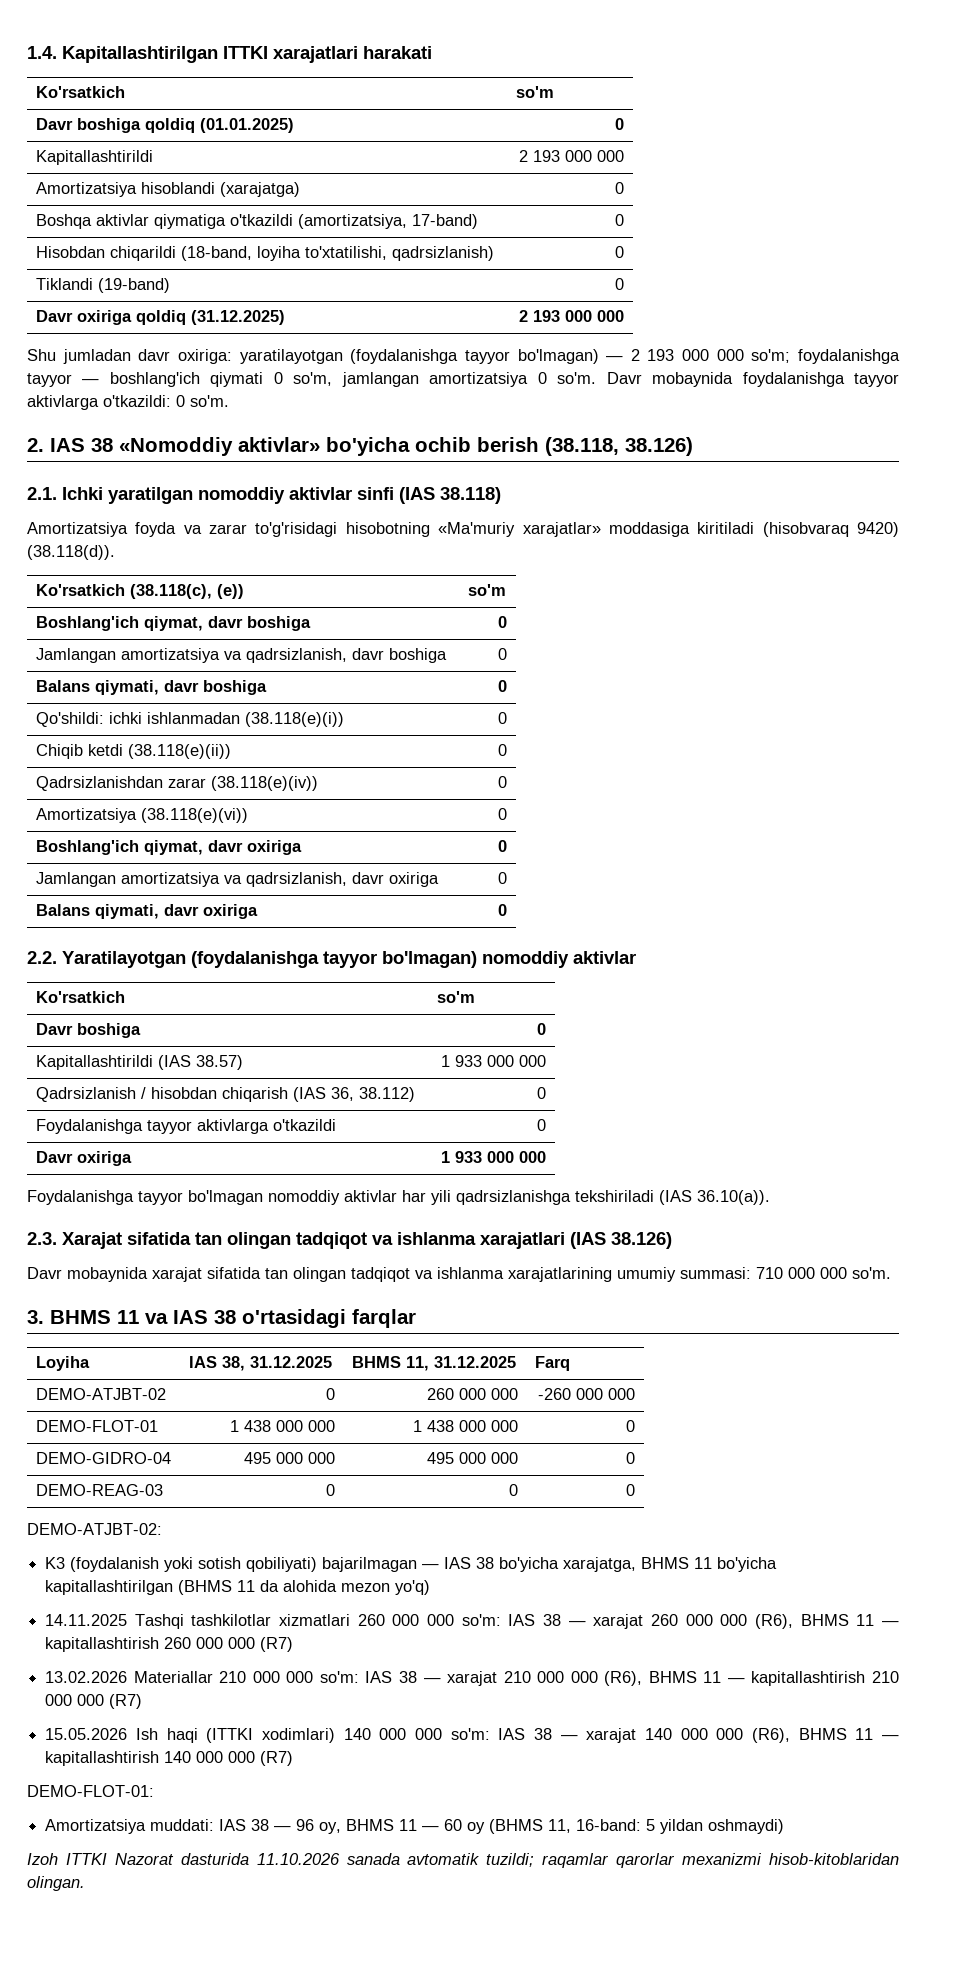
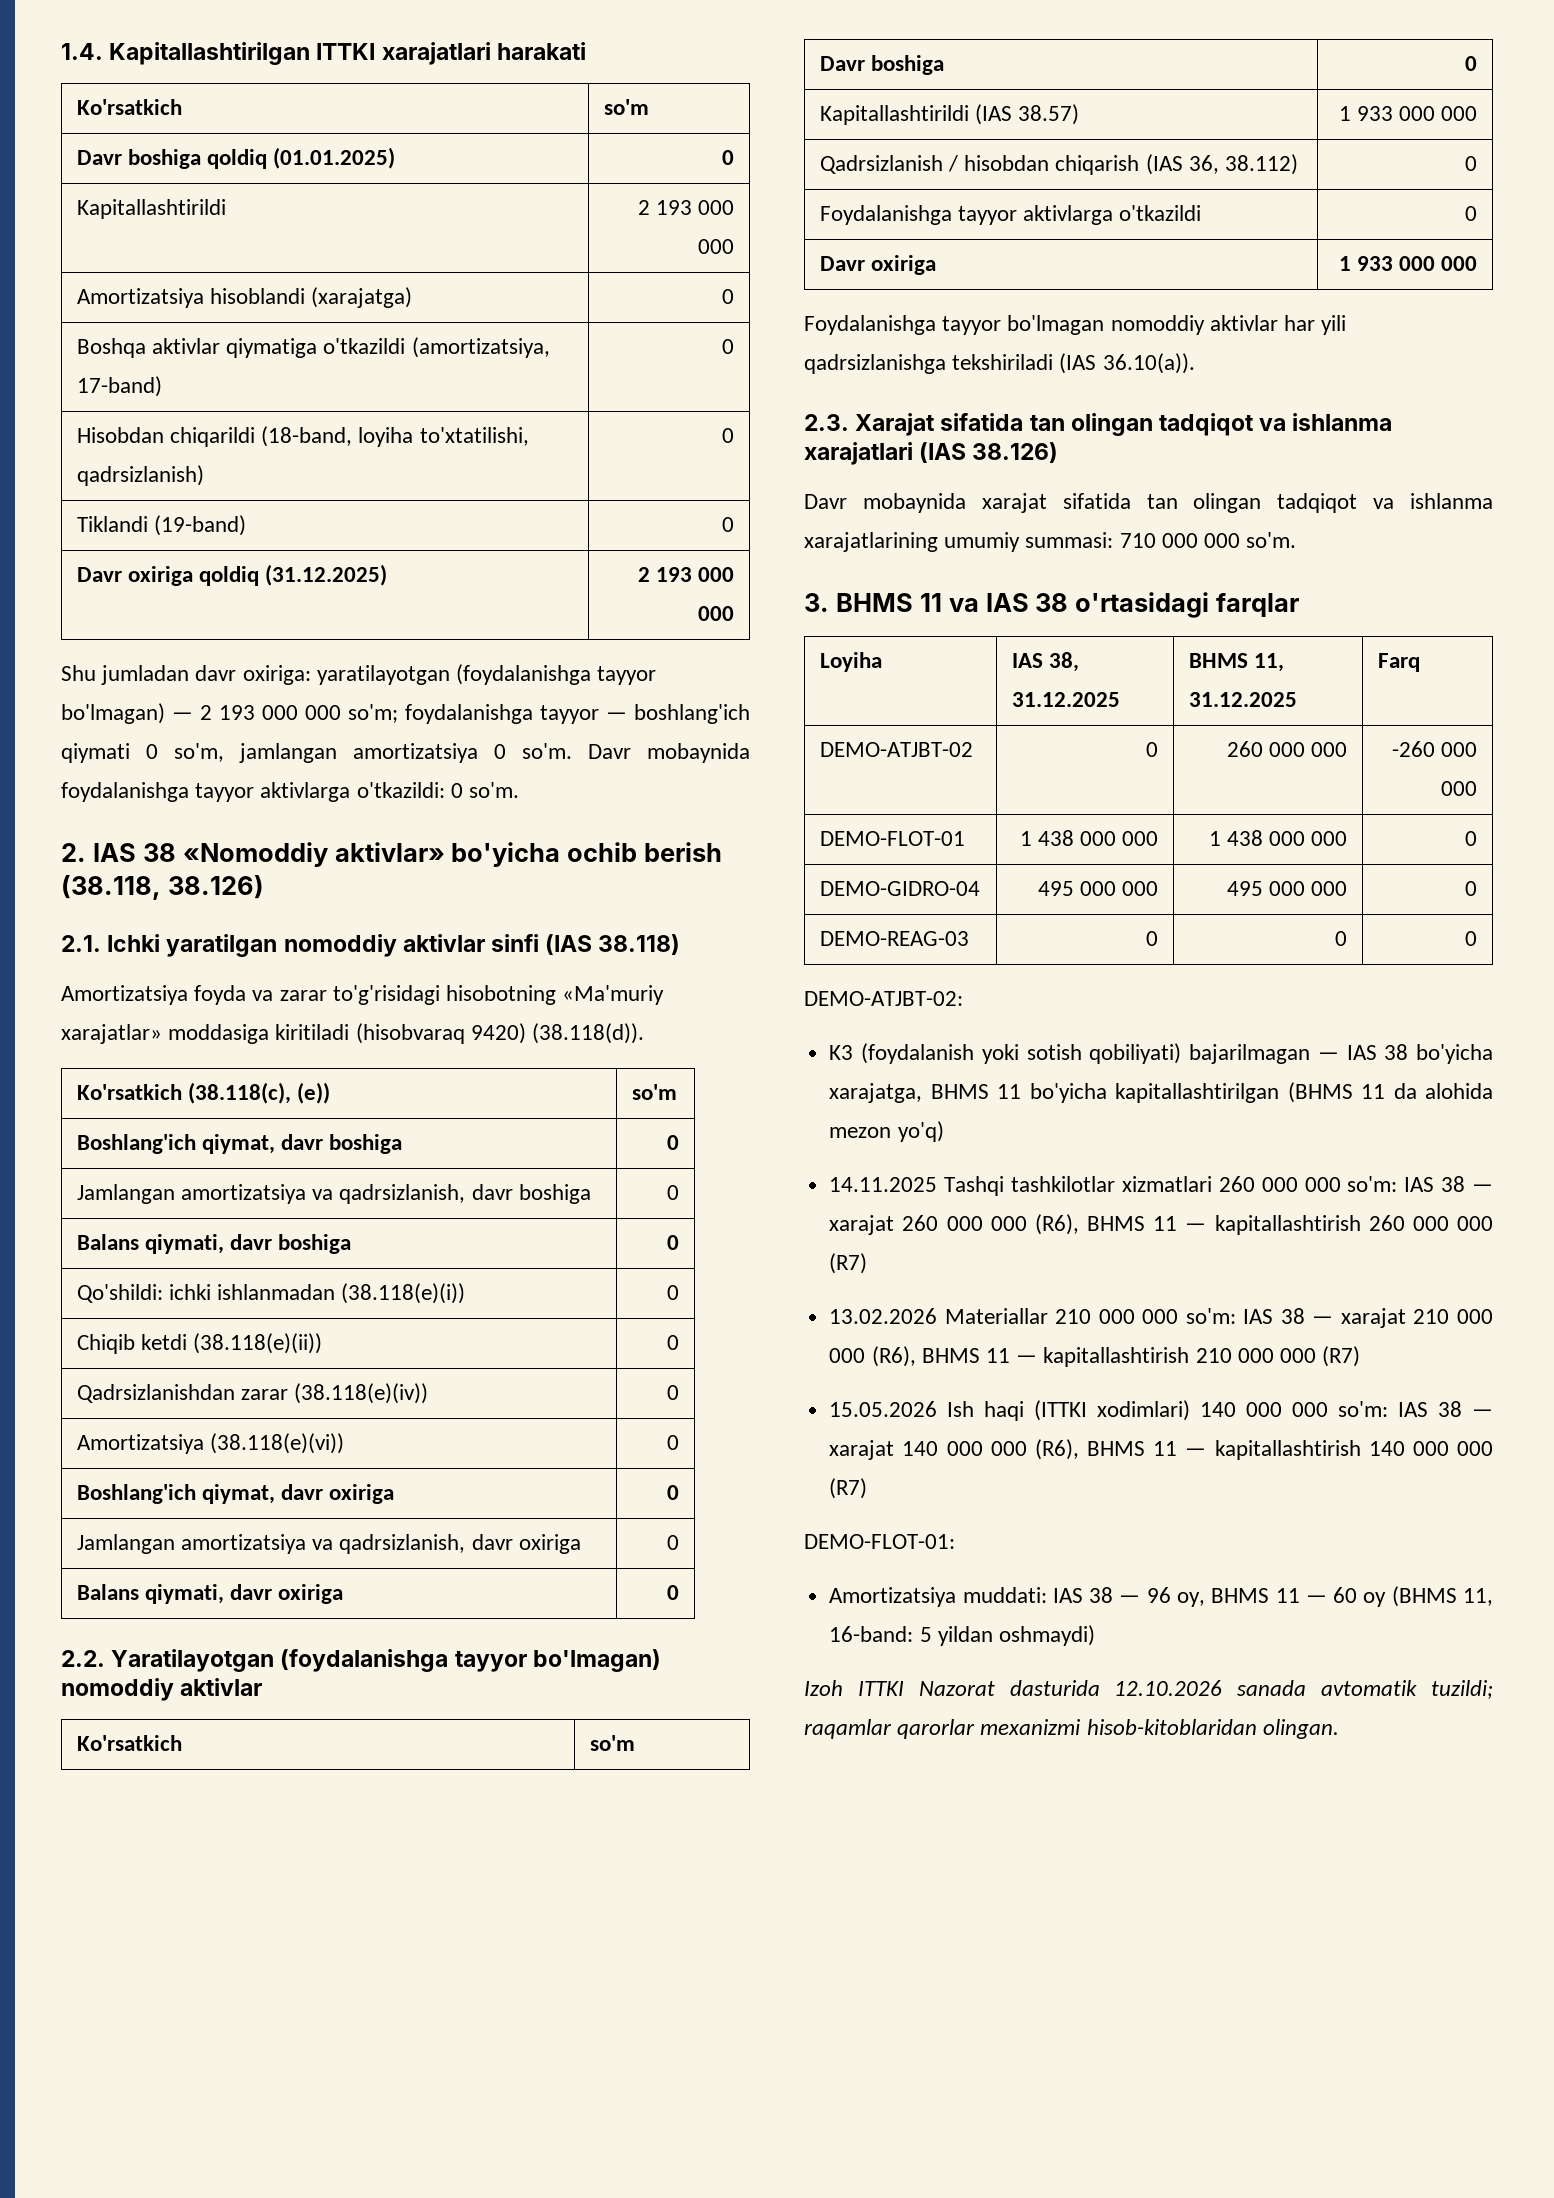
- Izoh ITTKI Nazorat dasturida 11.10.2026 sanada avtomatik tuzildi; raqamlar qarorlar mexanizmi hisob-kitoblaridan olingan.
+ Izoh ITTKI Nazorat dasturida 12.10.2026 sanada avtomatik tuzildi; raqamlar qarorlar mexanizmi hisob-kitoblaridan olingan.

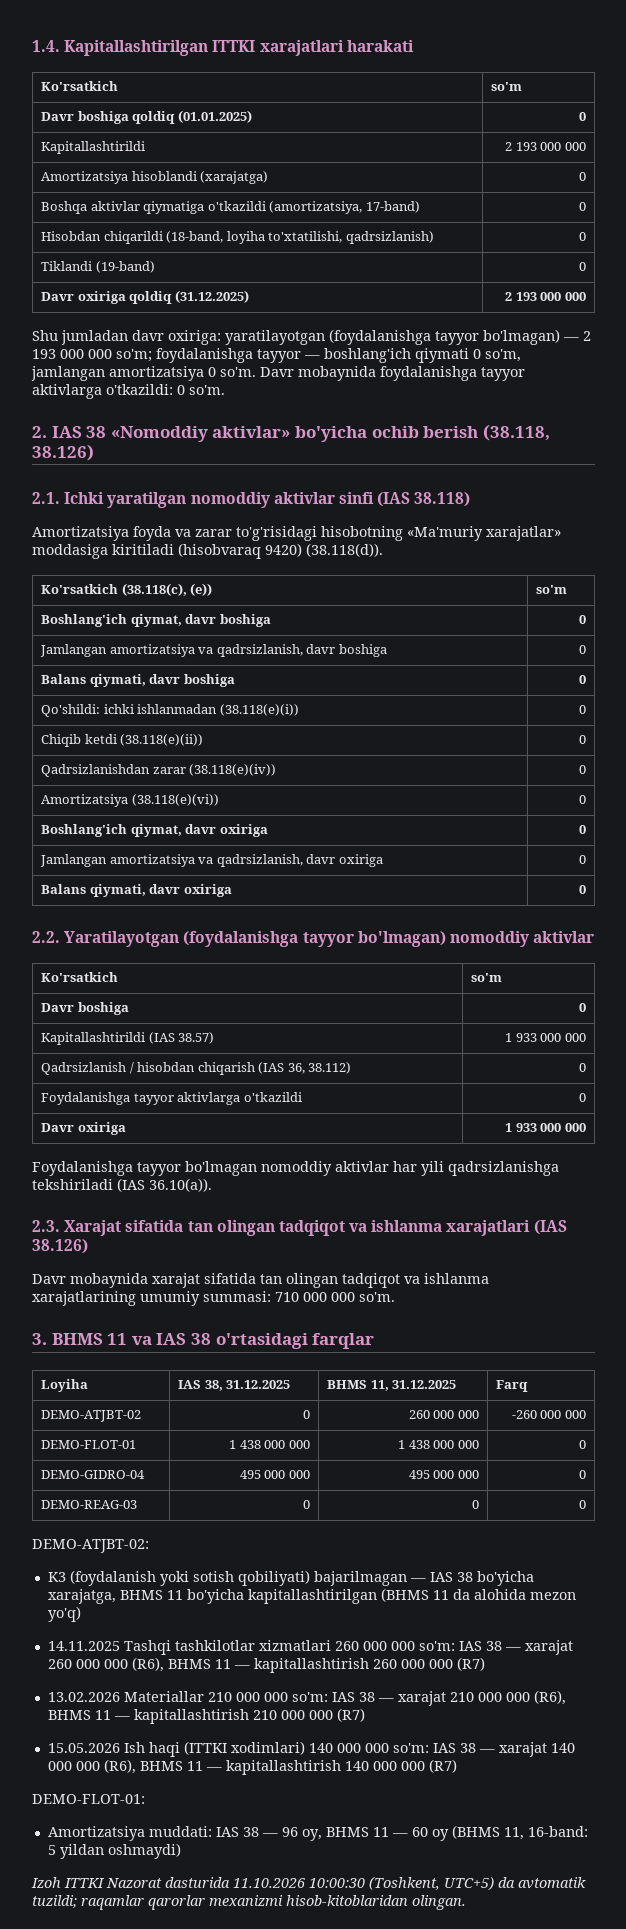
- Izoh ITTKI Nazorat dasturida 12.10.2026 sanada avtomatik tuzildi; raqamlar qarorlar mexanizmi hisob-kitoblaridan olingan.
+ Izoh ITTKI Nazorat dasturida 11.10.2026 10:00:30 (Toshkent, UTC+5) da avtomatik tuzildi; raqamlar qarorlar mexanizmi hisob-kitoblaridan olingan.

